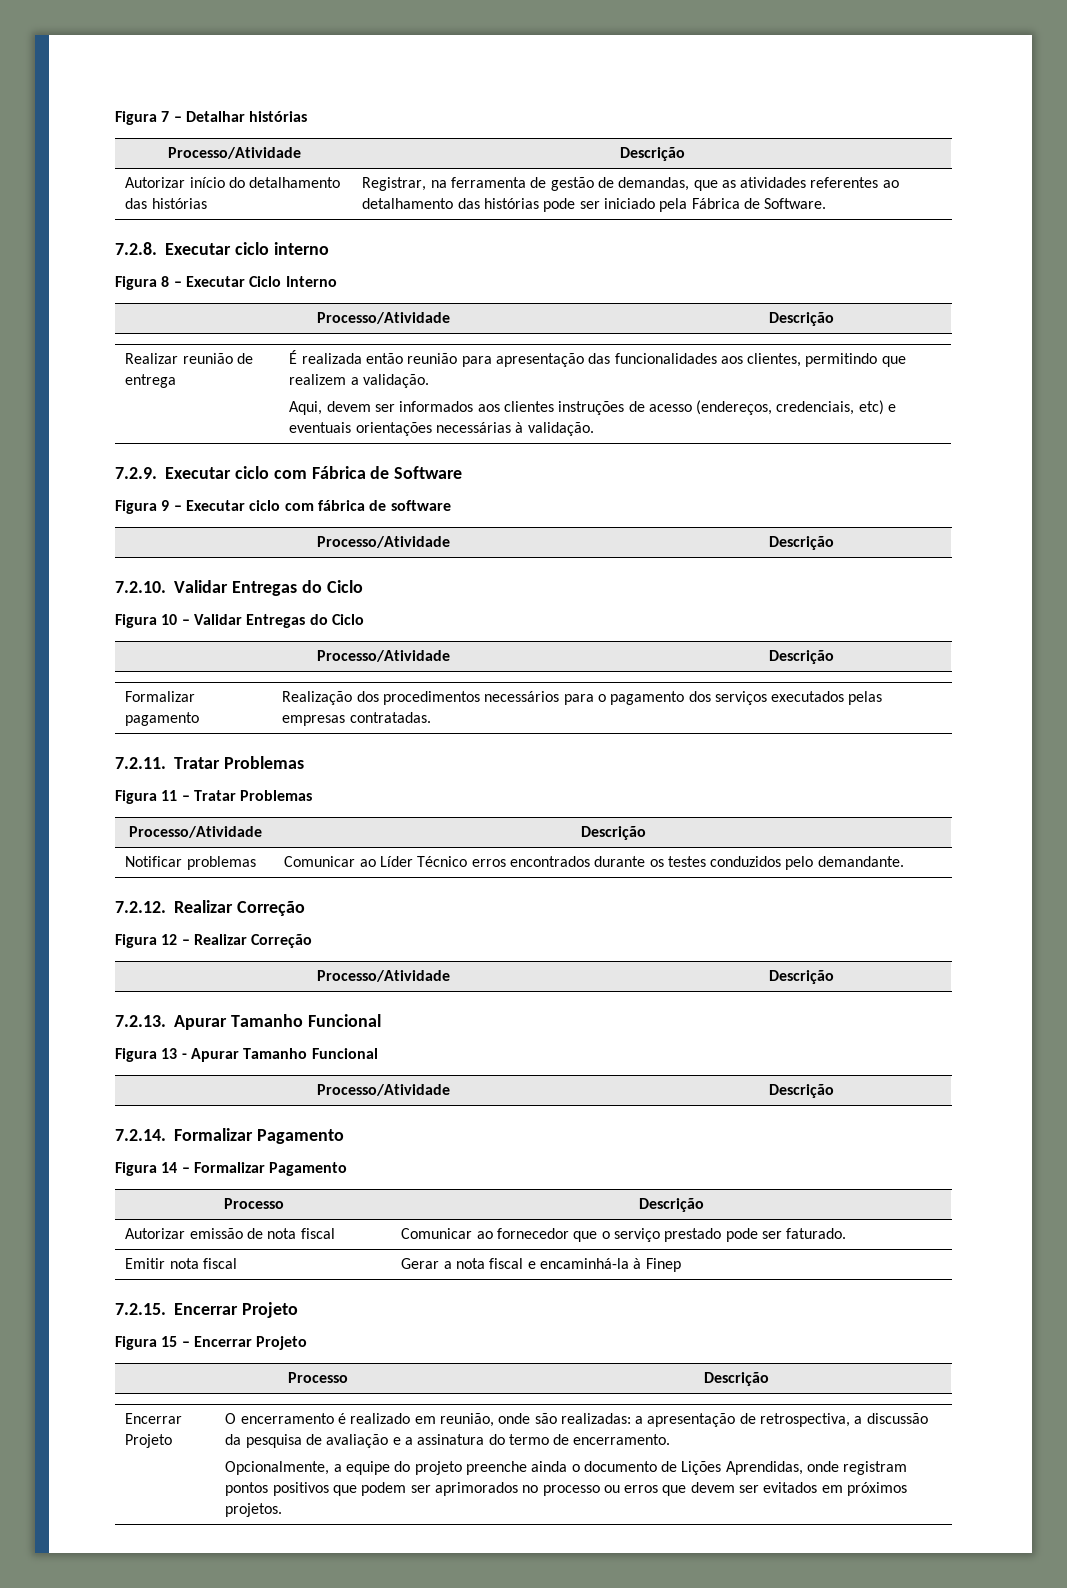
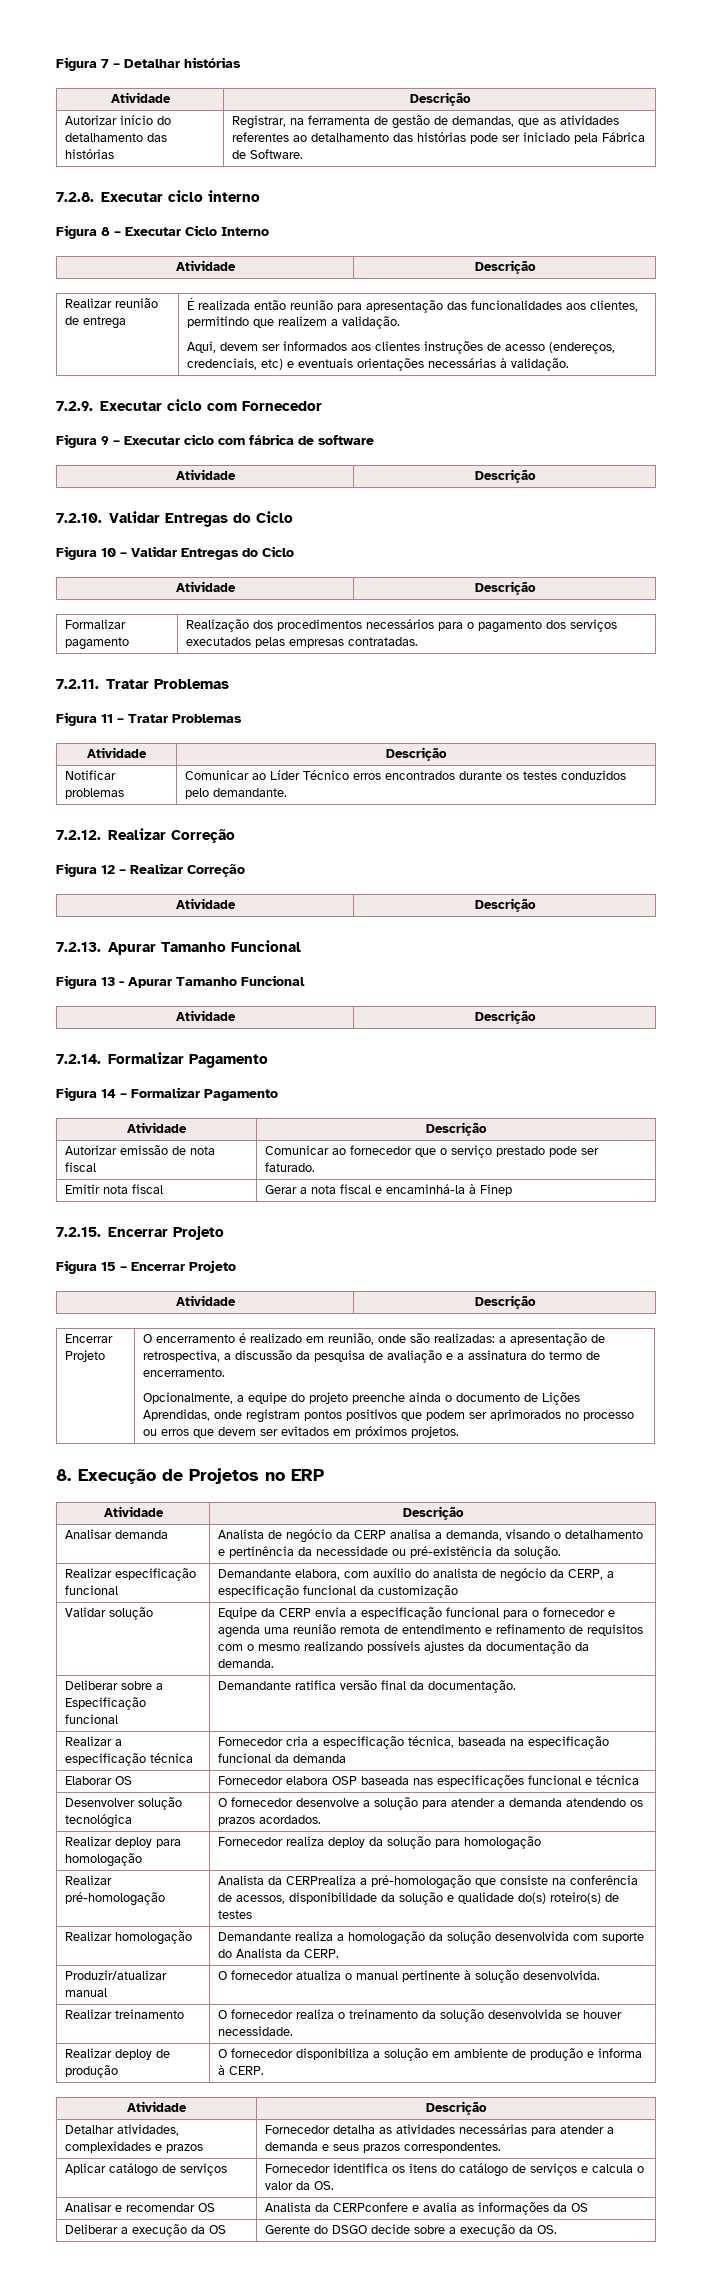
  Figura 7 – Detalhar histórias
- Processo/Atividade | Descrição
+ Atividade | Descrição
  Figura 8 – Executar Ciclo Interno
- Processo/Atividade | Descrição
+ Atividade | Descrição
- 7.2.9. Executar ciclo com Fábrica de Software
+ 7.2.9. Executar ciclo com Fornecedor
  Figura 9 – Executar ciclo com fábrica de software
- Processo/Atividade | Descrição
+ Atividade | Descrição
  Figura 10 – Validar Entregas do Ciclo
- Processo/Atividade | Descrição
+ Atividade | Descrição
  Figura 11 – Tratar Problemas
- Processo/Atividade | Descrição
+ Atividade | Descrição
  Figura 12 – Realizar Correção
- Processo/Atividade | Descrição
+ Atividade | Descrição
  Figura 13 - Apurar Tamanho Funcional
- Processo/Atividade | Descrição
+ Atividade | Descrição
  Figura 14 – Formalizar Pagamento
- Processo | Descrição
+ Atividade | Descrição
  Figura 15 – Encerrar Projeto
- Processo | Descrição
+ Atividade | Descrição
+ 8. Execução de Projetos no ERP
+ Atividade | Descrição
+ Analisar demanda | Analista de negócio da CERP analisa a demanda, visando o detalhamento e pertinência da necessidade ou pré-existência da solução.
+ Realizar especificação funcional | Demandante elabora, com auxílio do analista de negócio da CERP, a especificação funcional da customização
+ Validar solução | Equipe da CERP envia a especificação funcional para o fornecedor e agenda uma reunião remota de entendimento e refinamento de requisitos com o mesmo realizando possíveis ajustes da documentação da demanda.
+ Deliberar sobre a Especificação funcional | Demandante ratifica versão final da documentação.
+ Realizar a especificação técnica | Fornecedor cria a especificação técnica, baseada na especificação funcional da demanda
+ Elaborar OS | Fornecedor elabora OSP baseada nas especificações funcional e técnica
+ Desenvolver solução tecnológica | O fornecedor desenvolve a solução para atender a demanda atendendo os prazos acordados.
+ Realizar deploy para homologação | Fornecedor realiza deploy da solução para homologação
+ Realizar pré-homologação | Analista da CERPrealiza a pré-homologação que consiste na conferência de acessos, disponibilidade da solução e qualidade do(s) roteiro(s) de testes
+ Realizar homologação | Demandante realiza a homologação da solução desenvolvida com suporte do Analista da CERP.
+ Produzir/atualizar manual | O fornecedor atualiza o manual pertinente à solução desenvolvida.
+ Realizar treinamento | O fornecedor realiza o treinamento da solução desenvolvida se houver necessidade.
+ Realizar deploy de produção | O fornecedor disponibiliza a solução em ambiente de produção e informa à CERP.
+ Atividade | Descrição
+ Detalhar atividades, complexidades e prazos | Fornecedor detalha as atividades necessárias para atender a demanda e seus prazos correspondentes.
+ Aplicar catálogo de serviços | Fornecedor identifica os itens do catálogo de serviços e calcula o valor da OS.
+ Analisar e recomendar OS | Analista da CERPconfere e avalia as informações da OS
+ Deliberar a execução da OS | Gerente do DSGO decide sobre a execução da OS.

